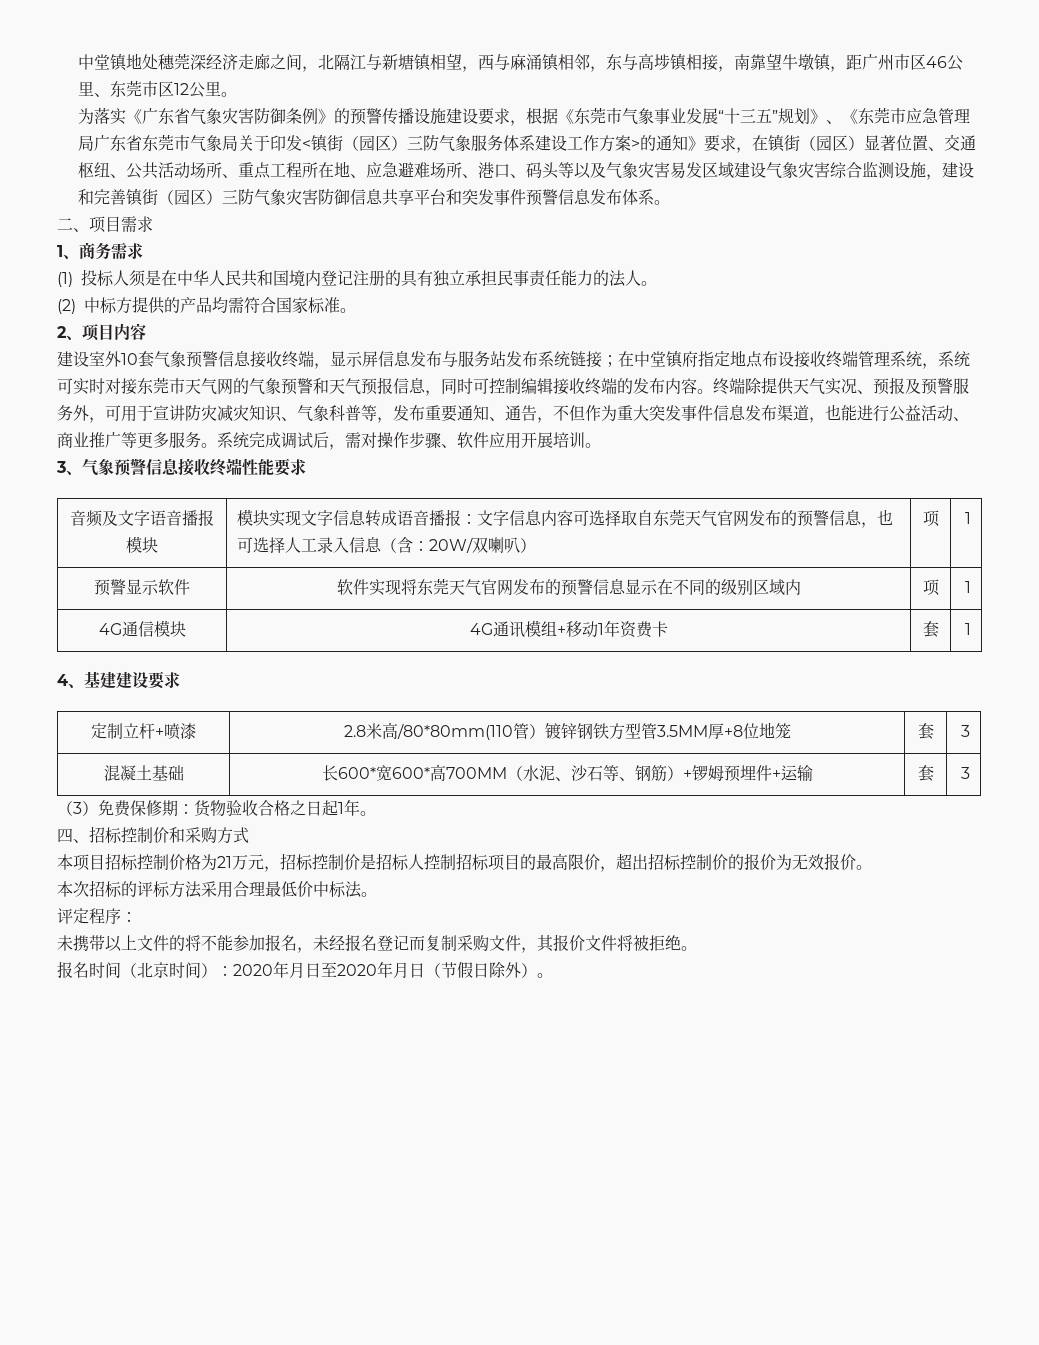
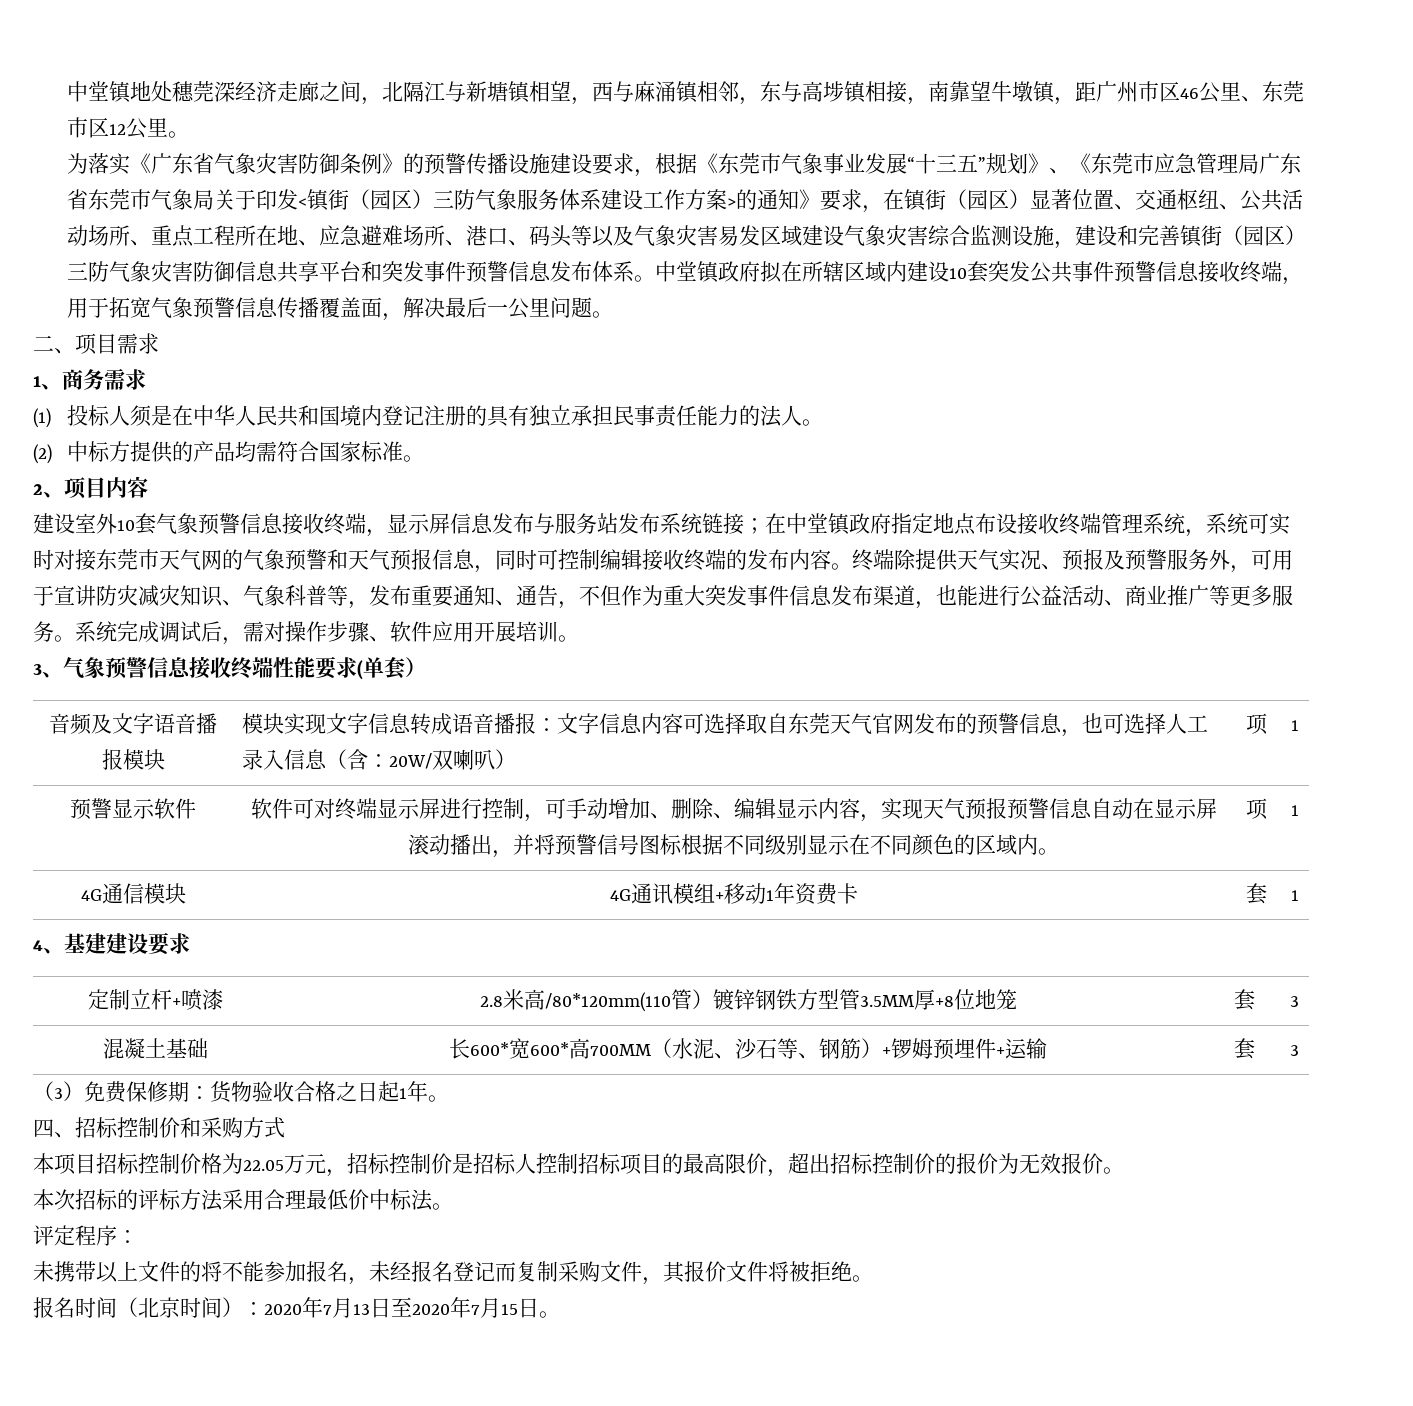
+ 中堂镇政府拟在所辖区域内建设10套突发公共事件预警信息接收终端，用于拓宽气象预警信息传播覆盖面，解决最后一公里问题。
- 建设室外10套气象预警信息接收终端，显示屏信息发布与服务站发布系统链接；在中堂镇府指定地点布设接收终端管理系统，系统可实时对接东莞市天气网的气象预警和天气预报信息，同时可控制编辑接收终端的发布内容。
+ 建设室外10套气象预警信息接收终端，显示屏信息发布与服务站发布系统链接；在中堂镇政府指定地点布设接收终端管理系统，系统可实时对接东莞市天气网的气象预警和天气预报信息，同时可控制编辑接收终端的发布内容。
- 3、气象预警信息接收终端性能要求
+ 3、气象预警信息接收终端性能要求(单套）
- 软件实现将东莞天气官网发布的预警信息显示在不同的级别区域内
+ 软件可对终端显示屏进行控制，可手动增加、删除、编辑显示内容，实现天气预报预警信息自动在显示屏滚动播出，并将预警信号图标根据不同级别显示在不同颜色的区域内。
- 定制立杆+喷漆 | 2.8米高/80*80mm(110管）镀锌钢铁方型管3.5MM厚+8位地笼 | 套 | 3
+ 定制立杆+喷漆 | 2.8米高/80*120mm(110管）镀锌钢铁方型管3.5MM厚+8位地笼 | 套 | 3
- 本项目招标控制价格为21万元，招标控制价是招标人控制招标项目的最高限价，超出招标控制价的报价为无效报价。
+ 本项目招标控制价格为22.05万元，招标控制价是招标人控制招标项目的最高限价，超出招标控制价的报价为无效报价。
- 报名时间（北京时间）：2020年月日至2020年月日（节假日除外）。
+ 报名时间（北京时间）：2020年7月13日至2020年7月15日。

